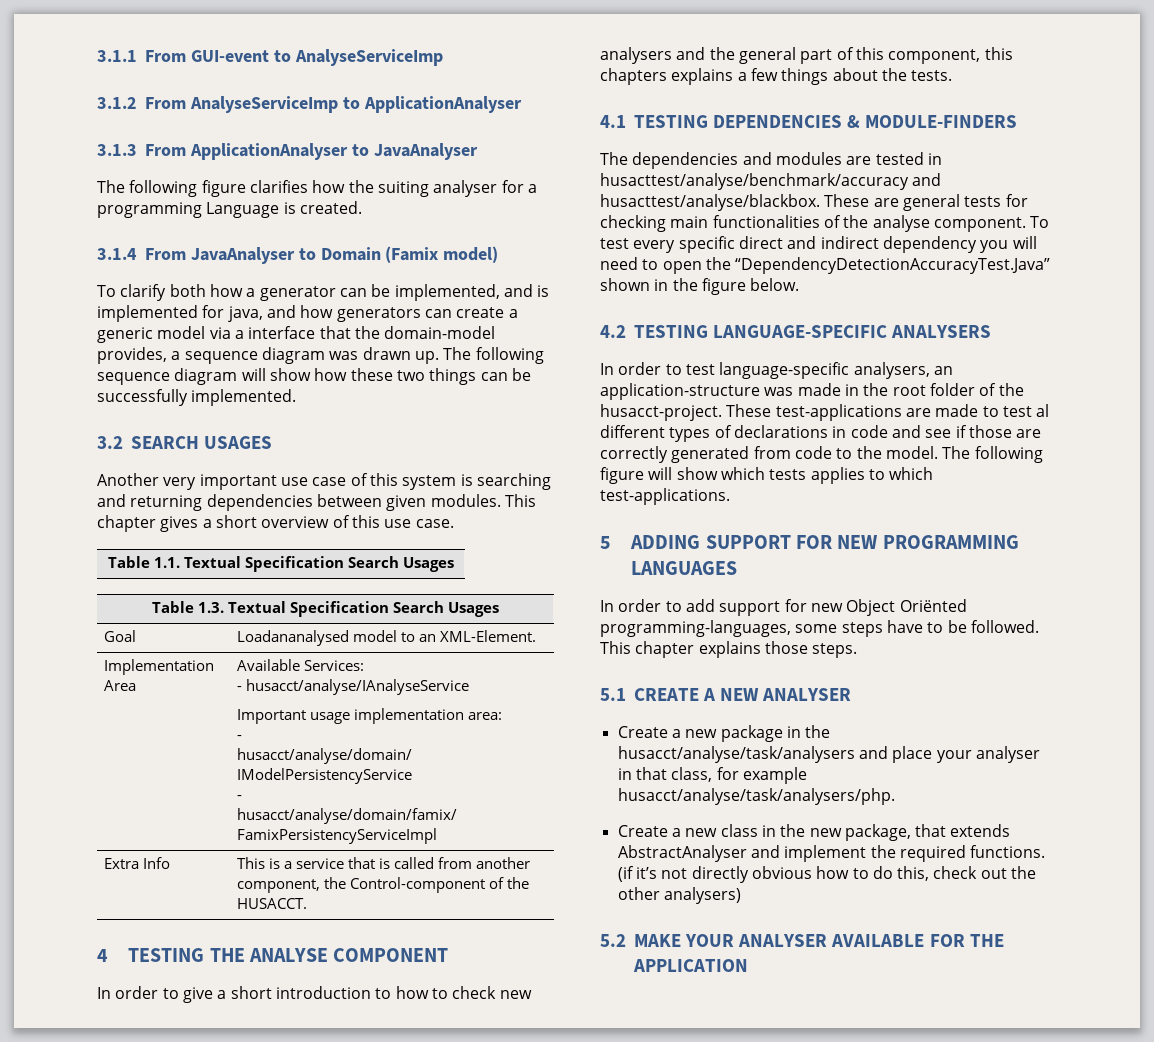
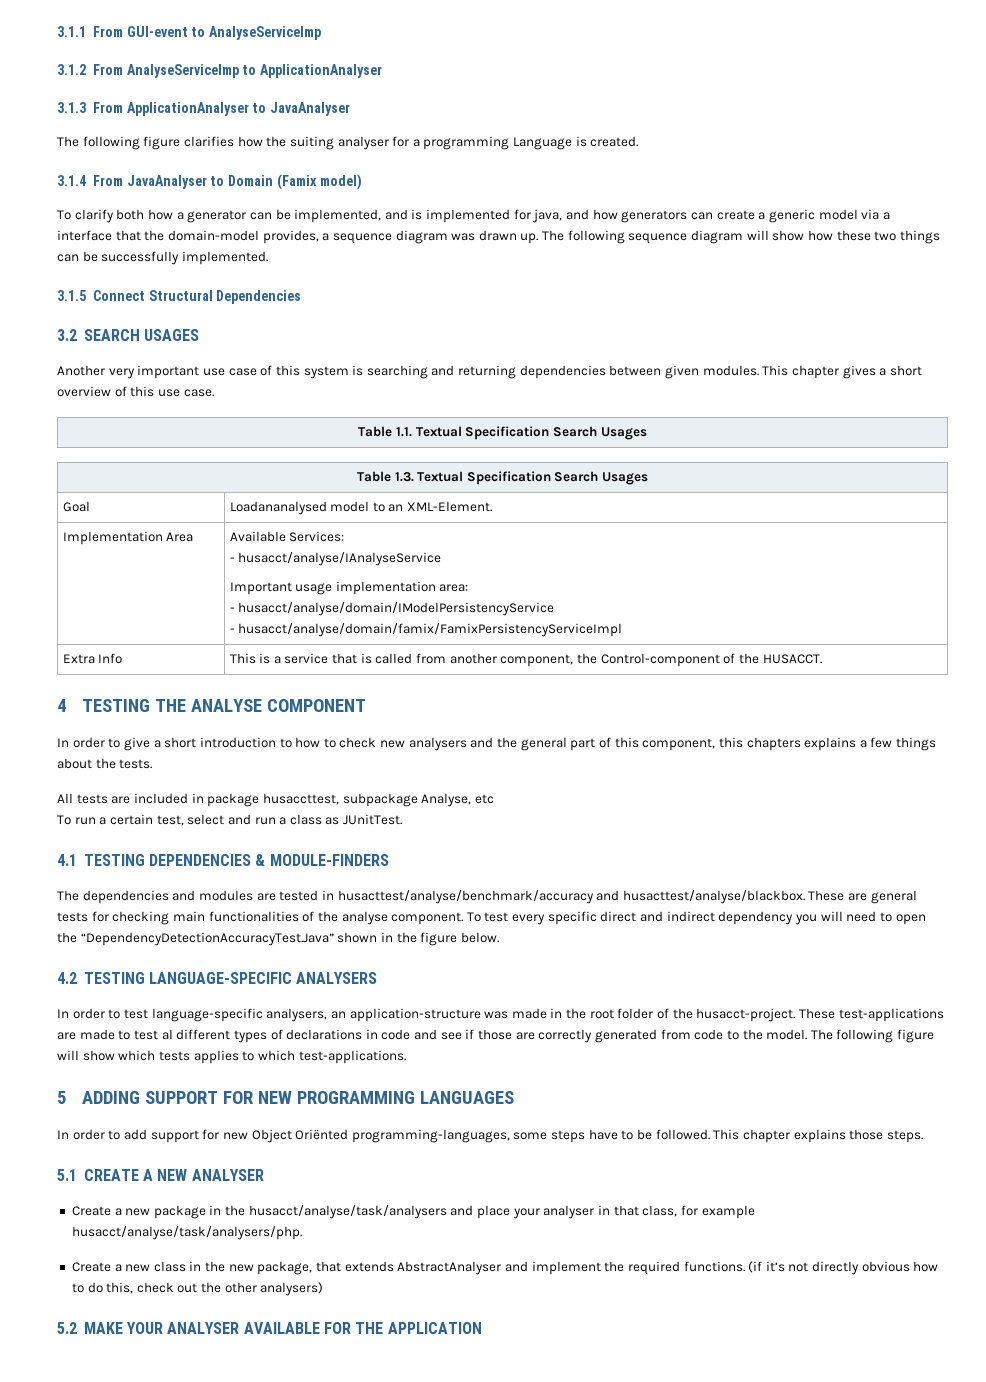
+ 3.1.5 Connect Structural Dependencies
+ All tests are included in package husaccttest, subpackage Analyse, etc
+ To run a certain test, select and run a class as JUnitTest.

